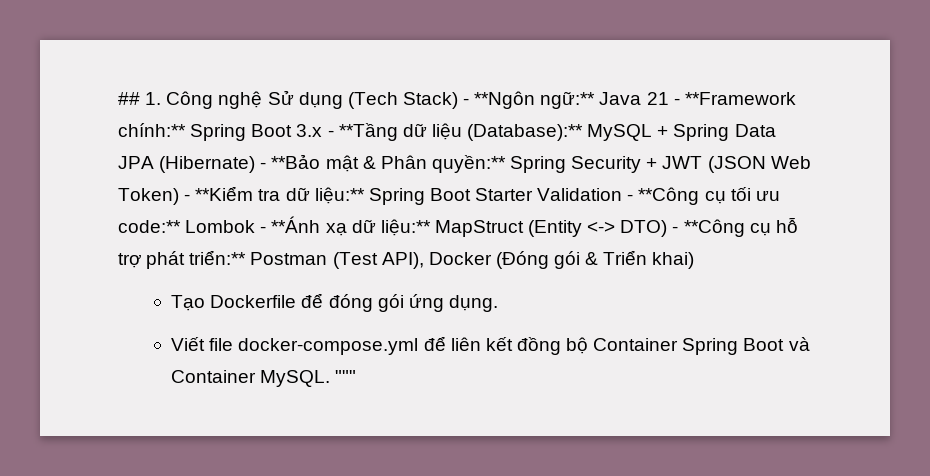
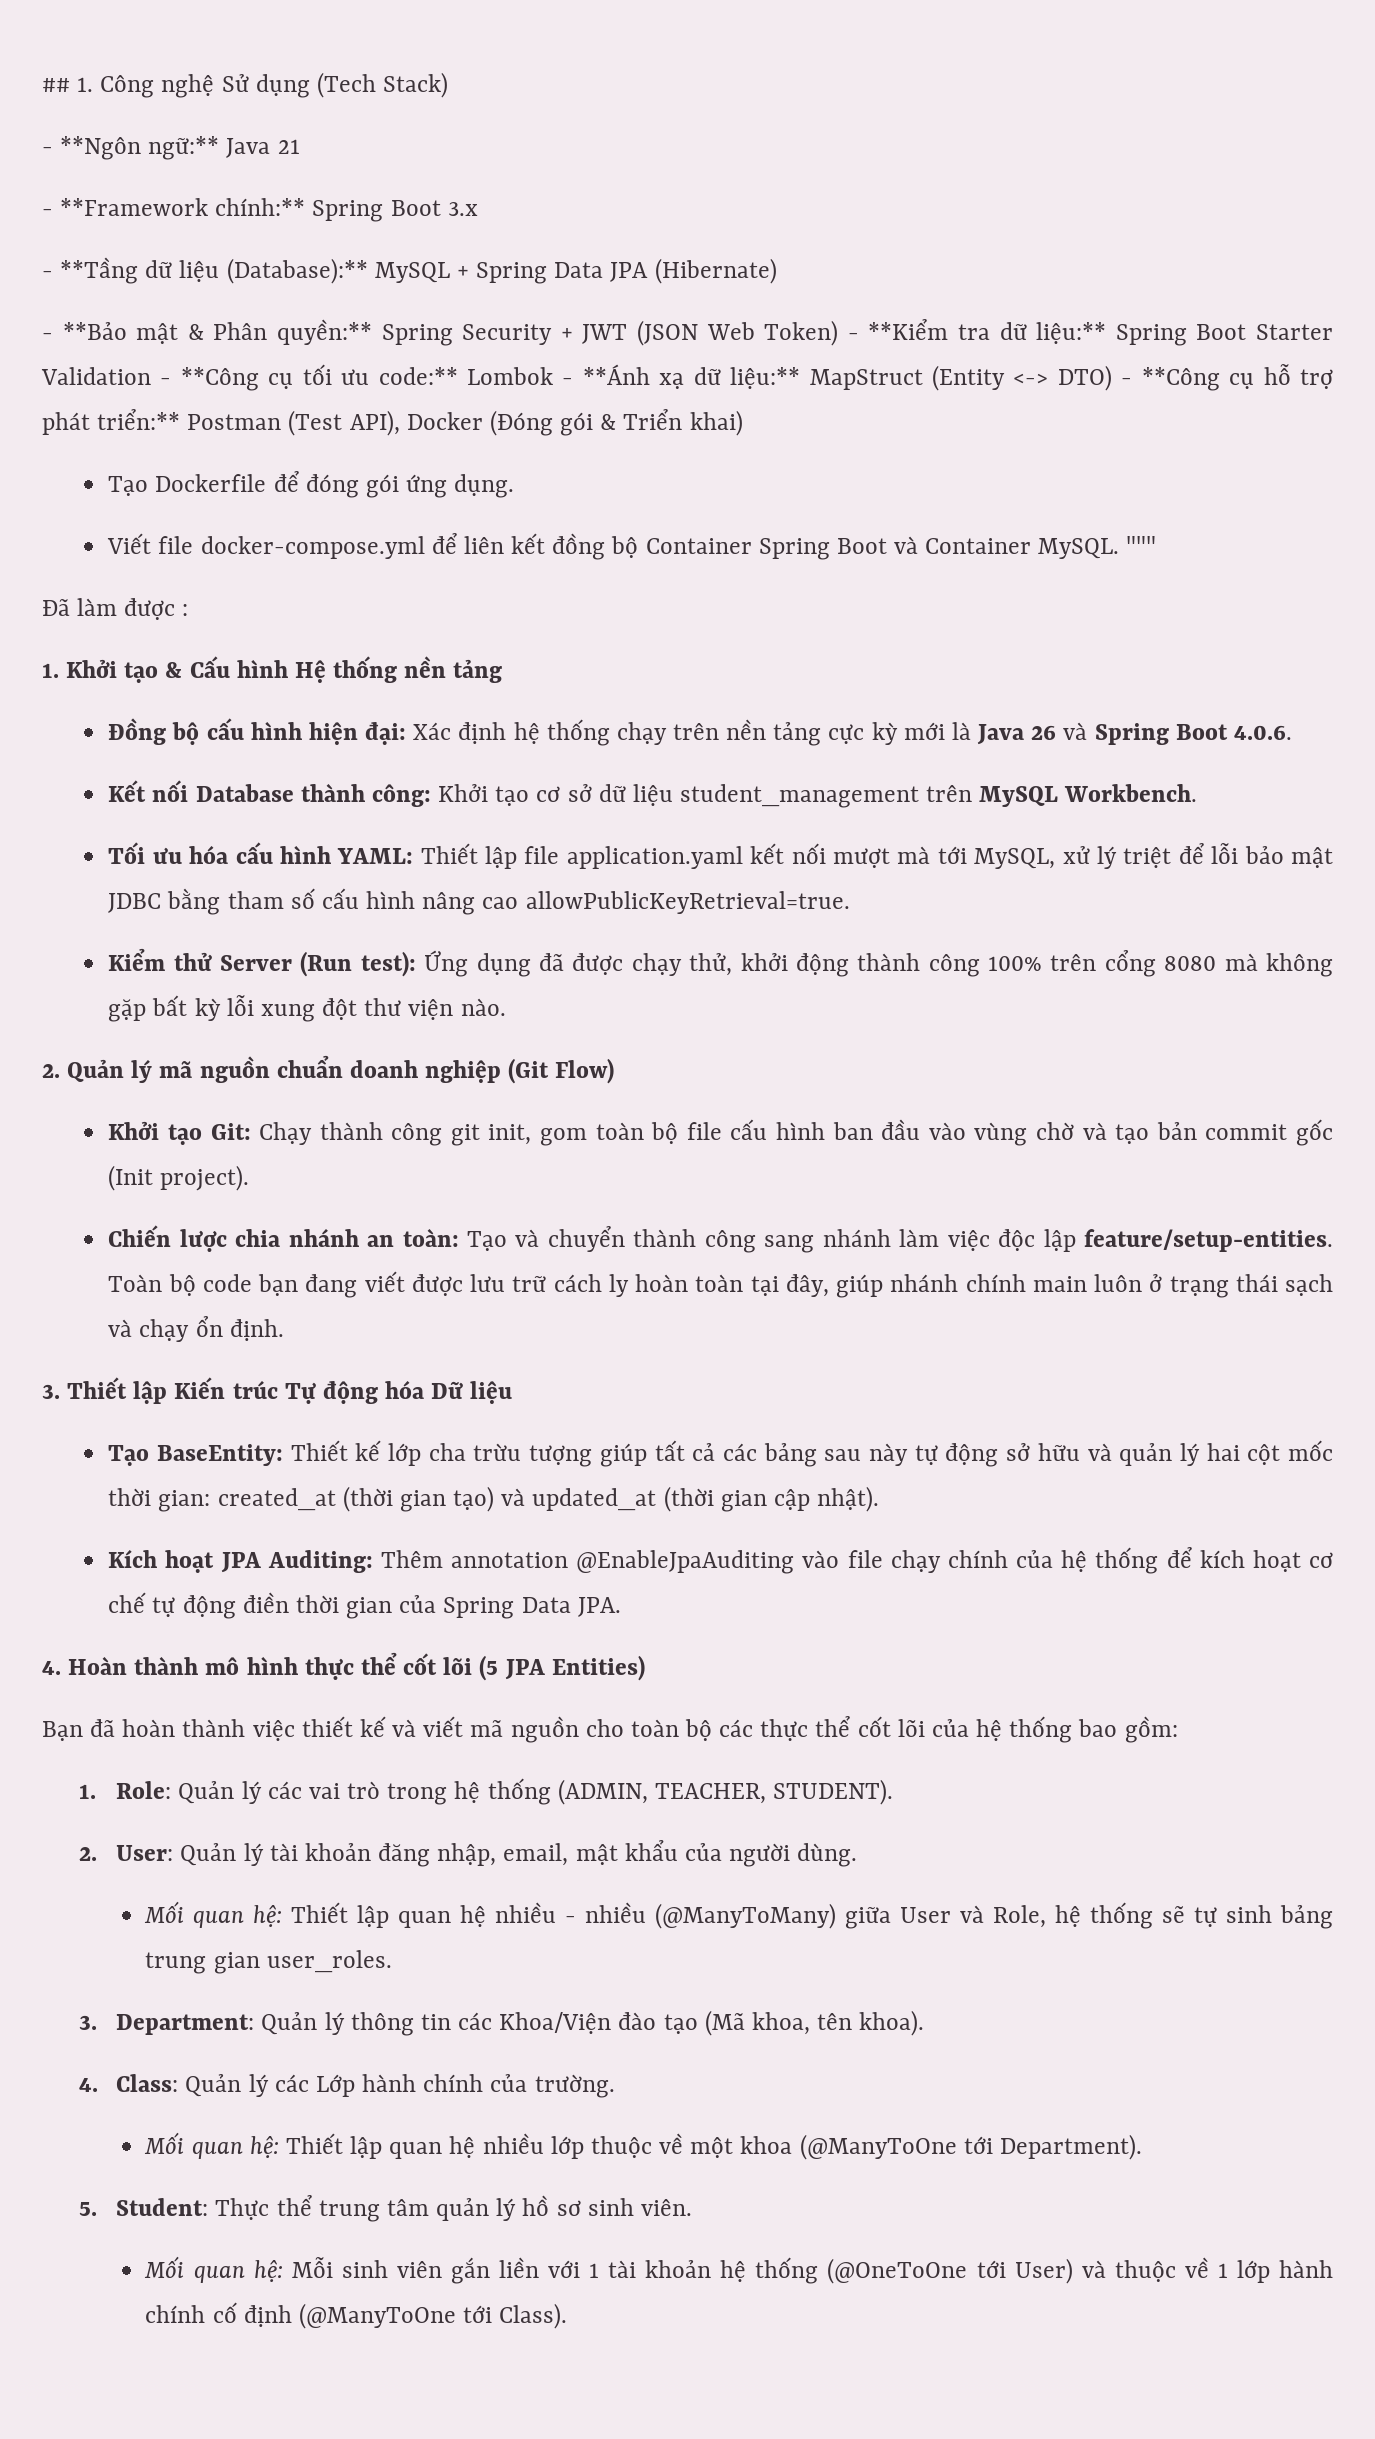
- ## 1. Công nghệ Sử dụng (Tech Stack) - **Ngôn ngữ:** Java 21 - **Framework chính:** Spring Boot 3.x - **Tầng dữ liệu (Database):** MySQL + Spring Data JPA (Hibernate) - **Bảo mật & Phân quyền:** Spring Security + JWT (JSON Web Token) - **Kiểm tra dữ liệu:** Spring Boot Starter Validation - **Công cụ tối ưu code:** Lombok - **Ánh xạ dữ liệu:** MapStruct (Entity <-> DTO) - **Công cụ hỗ trợ phát triển:** Postman (Test API), Docker (Đóng gói & Triển khai)
+ ## 1. Công nghệ Sử dụng (Tech Stack)
+ - **Ngôn ngữ:** Java 21
+ - **Framework chính:** Spring Boot 3.x
+ - **Tầng dữ liệu (Database):** MySQL + Spring Data JPA (Hibernate)
+ - **Bảo mật & Phân quyền:** Spring Security + JWT (JSON Web Token) - **Kiểm tra dữ liệu:** Spring Boot Starter Validation - **Công cụ tối ưu code:** Lombok - **Ánh xạ dữ liệu:** MapStruct (Entity <-> DTO) - **Công cụ hỗ trợ phát triển:** Postman (Test API), Docker (Đóng gói & Triển khai)
+ Đã làm được :
+ 1. Khởi tạo & Cấu hình Hệ thống nền tảng
+ Đồng bộ cấu hình hiện đại: Xác định hệ thống chạy trên nền tảng cực kỳ mới là Java 26 và Spring Boot 4.0.6.
+ Kết nối Database thành công: Khởi tạo cơ sở dữ liệu student_management trên MySQL Workbench.
+ Tối ưu hóa cấu hình YAML: Thiết lập file application.yaml kết nối mượt mà tới MySQL, xử lý triệt để lỗi bảo mật JDBC bằng tham số cấu hình nâng cao allowPublicKeyRetrieval=true.
+ Kiểm thử Server (Run test): Ứng dụng đã được chạy thử, khởi động thành công 100% trên cổng 8080 mà không gặp bất kỳ lỗi xung đột thư viện nào.
+ 2. Quản lý mã nguồn chuẩn doanh nghiệp (Git Flow)
+ Khởi tạo Git: Chạy thành công git init, gom toàn bộ file cấu hình ban đầu vào vùng chờ và tạo bản commit gốc (Init project).
+ Chiến lược chia nhánh an toàn: Tạo và chuyển thành công sang nhánh làm việc độc lập feature/setup-entities. Toàn bộ code bạn đang viết được lưu trữ cách ly hoàn toàn tại đây, giúp nhánh chính main luôn ở trạng thái sạch và chạy ổn định.
+ 3. Thiết lập Kiến trúc Tự động hóa Dữ liệu
+ Tạo BaseEntity: Thiết kế lớp cha trừu tượng giúp tất cả các bảng sau này tự động sở hữu và quản lý hai cột mốc thời gian: created_at (thời gian tạo) và updated_at (thời gian cập nhật).
+ Kích hoạt JPA Auditing: Thêm annotation @EnableJpaAuditing vào file chạy chính của hệ thống để kích hoạt cơ chế tự động điền thời gian của Spring Data JPA.
+ 4. Hoàn thành mô hình thực thể cốt lõi (5 JPA Entities)
+ Bạn đã hoàn thành việc thiết kế và viết mã nguồn cho toàn bộ các thực thể cốt lõi của hệ thống bao gồm:
+ 1. Role: Quản lý các vai trò trong hệ thống (ADMIN, TEACHER, STUDENT).
+ 2. User: Quản lý tài khoản đăng nhập, email, mật khẩu của người dùng.
+ Mối quan hệ: Thiết lập quan hệ nhiều - nhiều (@ManyToMany) giữa User và Role, hệ thống sẽ tự sinh bảng trung gian user_roles.
+ 3. Department: Quản lý thông tin các Khoa/Viện đào tạo (Mã khoa, tên khoa).
+ 4. Class: Quản lý các Lớp hành chính của trường.
+ Mối quan hệ: Thiết lập quan hệ nhiều lớp thuộc về một khoa (@ManyToOne tới Department).
+ 5. Student: Thực thể trung tâm quản lý hồ sơ sinh viên.
+ Mối quan hệ: Mỗi sinh viên gắn liền với 1 tài khoản hệ thống (@OneToOne tới User) và thuộc về 1 lớp hành chính cố định (@ManyToOne tới Class).

